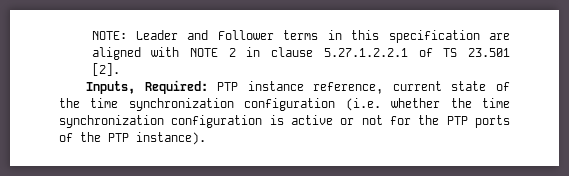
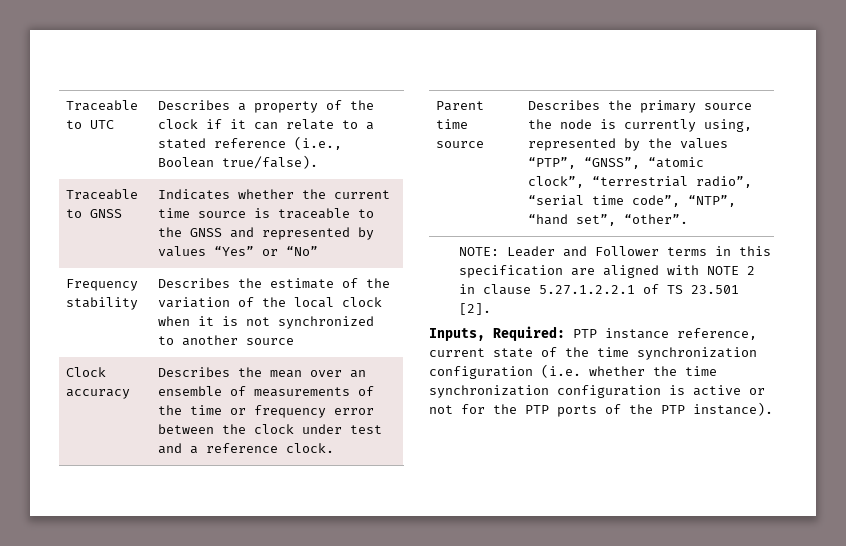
+ Traceable to UTC | Describes a property of the clock if it can relate to a stated reference (i.e., Boolean true/false).
+ Traceable to GNSS | Indicates whether the current time source is traceable to the GNSS and represented by values “Yes” or “No”
+ Frequency stability | Describes the estimate of the variation of the local clock when it is not synchronized to another source
+ Clock accuracy | Describes the mean over an ensemble of measurements of the time or frequency error between the clock under test and a reference clock.
+ Parent time source | Describes the primary source the node is currently using, represented by the values “PTP”, “GNSS”, “atomic clock”, “terrestrial radio”, “serial time code”, “NTP”, “hand set”, “other”.

